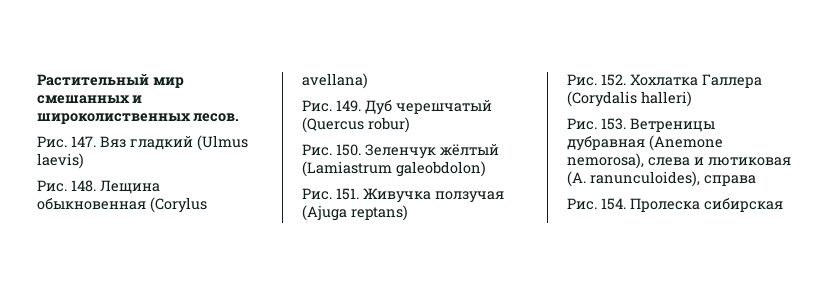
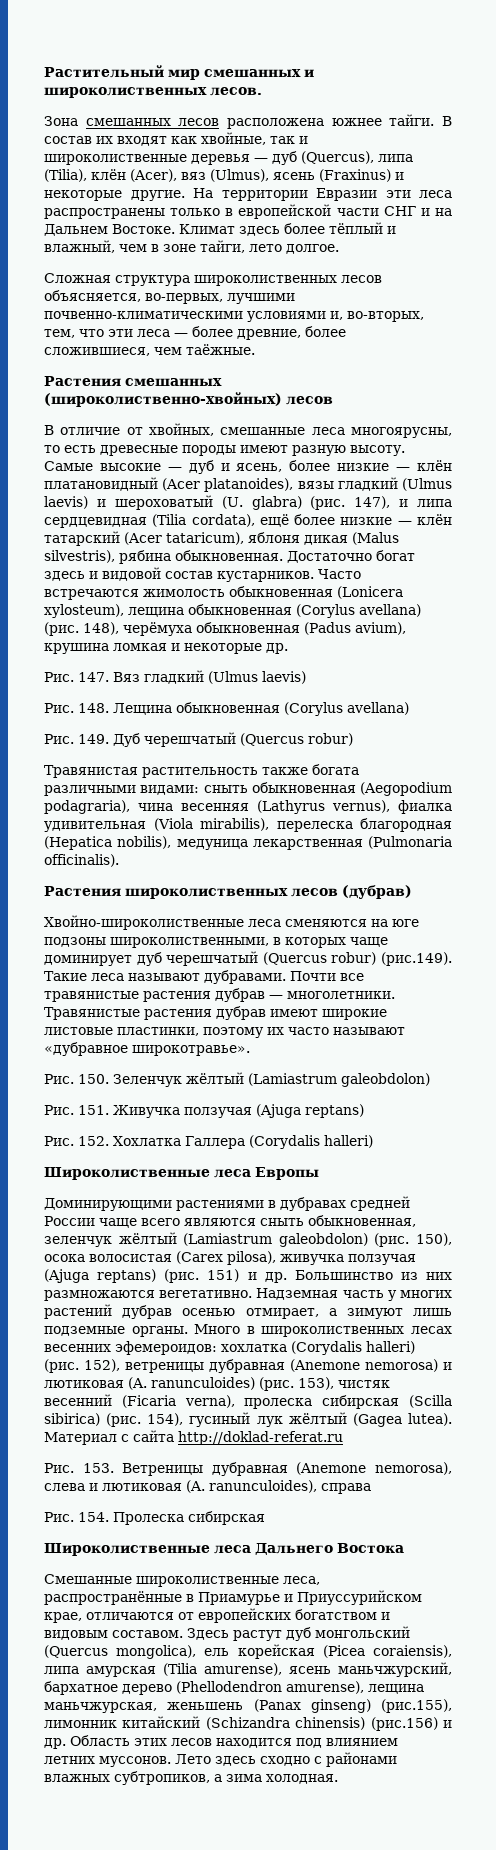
+ Зона смешанных лесов расположена южнее тайги. В состав их входят как хвойные, так и широколиственные деревья — дуб (Quercus), липа (Tilia), клён (Acer), вяз (Ulmus), ясень (Fraxinus) и некоторые другие. На территории Евразии эти леса распространены только в европейской части СНГ и на Дальнем Востоке. Климат здесь более тёплый и влажный, чем в зоне тайги, лето долгое.
+ Сложная структура широколиственных лесов объясняется, во-первых, лучшими почвенно-климатическими условиями и, во-вторых, тем, что эти леса — более древние, более сложившиеся, чем таёжные.
+ Растения смешанных (широколиственно-хвойных) лесов
+ В отличие от хвойных, смешанные леса многоярусны, то есть древесные породы имеют разную высоту. Самые высокие — дуб и ясень, более низкие — клён платановидный (Acer platanoides), вязы гладкий (Ulmus laevis) и шероховатый (U. glabra) (рис. 147), и липа сердцевидная (Tilia cordata), ещё более низкие — клён татарский (Acer tataricum), яблоня дикая (Malus silvestris), рябина обыкновенная. Достаточно богат здесь и видовой состав кустарников. Часто встречаются жимолость обыкновенная (Lonicera xylosteum), лещина обыкновенная (Corylus avellana) (рис. 148), черёмуха обыкновенная (Padus avium), крушина ломкая и некоторые др.
+ Травянистая растительность также богата различными видами: сныть обыкновенная (Aegopodium podagraria), чина весенняя (Lathyrus vernus), фиалка удивительная (Viola mirabilis), перелеска благородная (Hepatica nobilis), медуница лекарственная (Pulmonaria officinalis).
+ Растения широколиственных лесов (дубрав)
+ Хвойно-широколиственные леса сменяются на юге подзоны широколиственными, в которых чаще доминирует дуб черешчатый (Quercus robur) (рис.149). Такие леса называют дубравами. Почти все травянистые растения дубрав — многолетники. Травянистые растения дубрав имеют широкие листовые пластинки, поэтому их часто называют «дубравное широкотравье».
+ Широколиственные леса Европы
+ Доминирующими растениями в дубравах средней России чаще всего являются сныть обыкновенная, зеленчук жёлтый (Lamiastrum galeobdolon) (рис. 150), осока волосистая (Carex pilosa), живучка ползучая (Ajuga reptans) (рис. 151) и др. Большинство из них размножаются вегетативно. Надземная часть у многих растений дубрав осенью отмирает, а зимуют лишь подземные органы. Много в широколиственных лесах весенних эфемероидов: хохлатка (Corydalis halleri) (рис. 152), ветреницы дубравная (Anemone nemorosa) и лютиковая (A. ranunculoides) (рис. 153), чистяк весенний (Ficaria verna), пролеска сибирская (Scilla sibirica) (рис. 154), гусиный лук жёлтый (Gagea lutea). Материал с сайта http://doklad-referat.ru
+ Широколиственные леса Дальнего Востока
+ Смешанные широколиственные леса, распространённые в Приамурье и Приуссурийском крае, отличаются от европейских богатством и видовым составом. Здесь растут дуб монгольский (Quercus mongolica), ель корейская (Picea coraiensis), липа амурская (Tilia amurense), ясень маньчжурский, бархатное дерево (Phellodendron amurense), лещина маньчжурская, женьшень (Panax ginseng) (рис.155), лимонник китайский (Schizandra chinensis) (рис.156) и др. Область этих лесов находится под влиянием летних муссонов. Лето здесь сходно с районами влажных субтропиков, а зима холодная.

